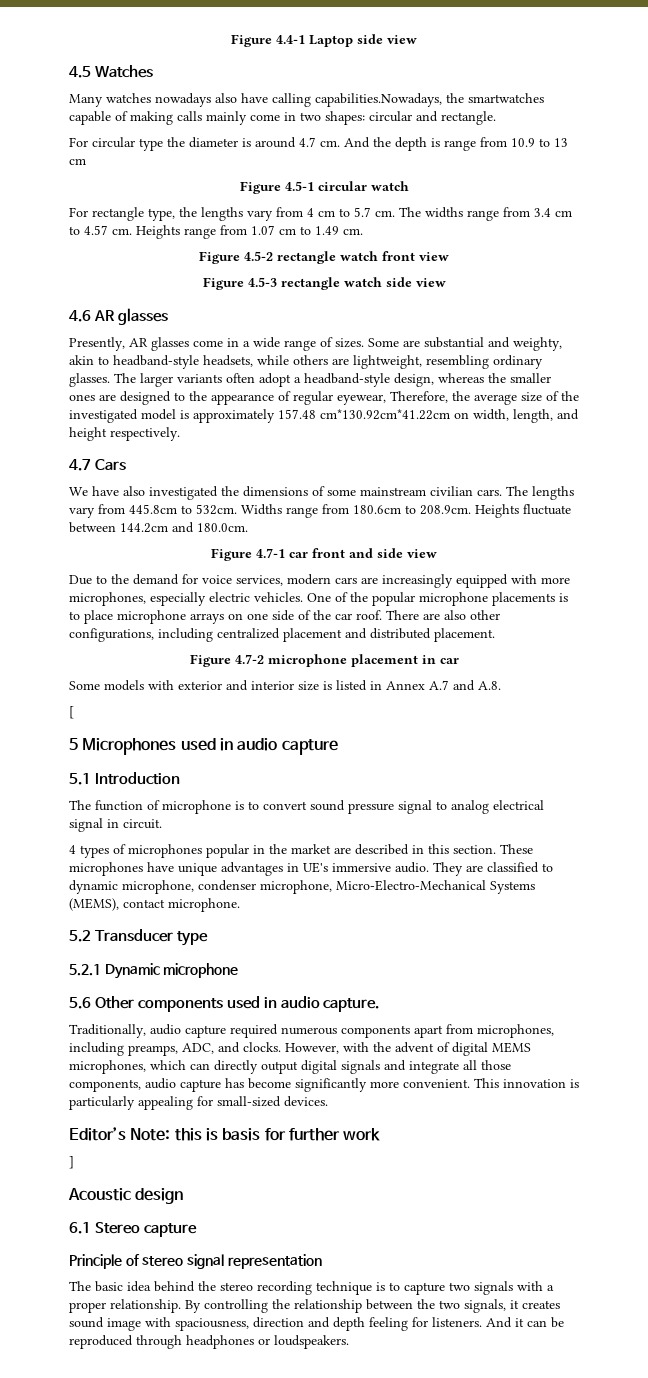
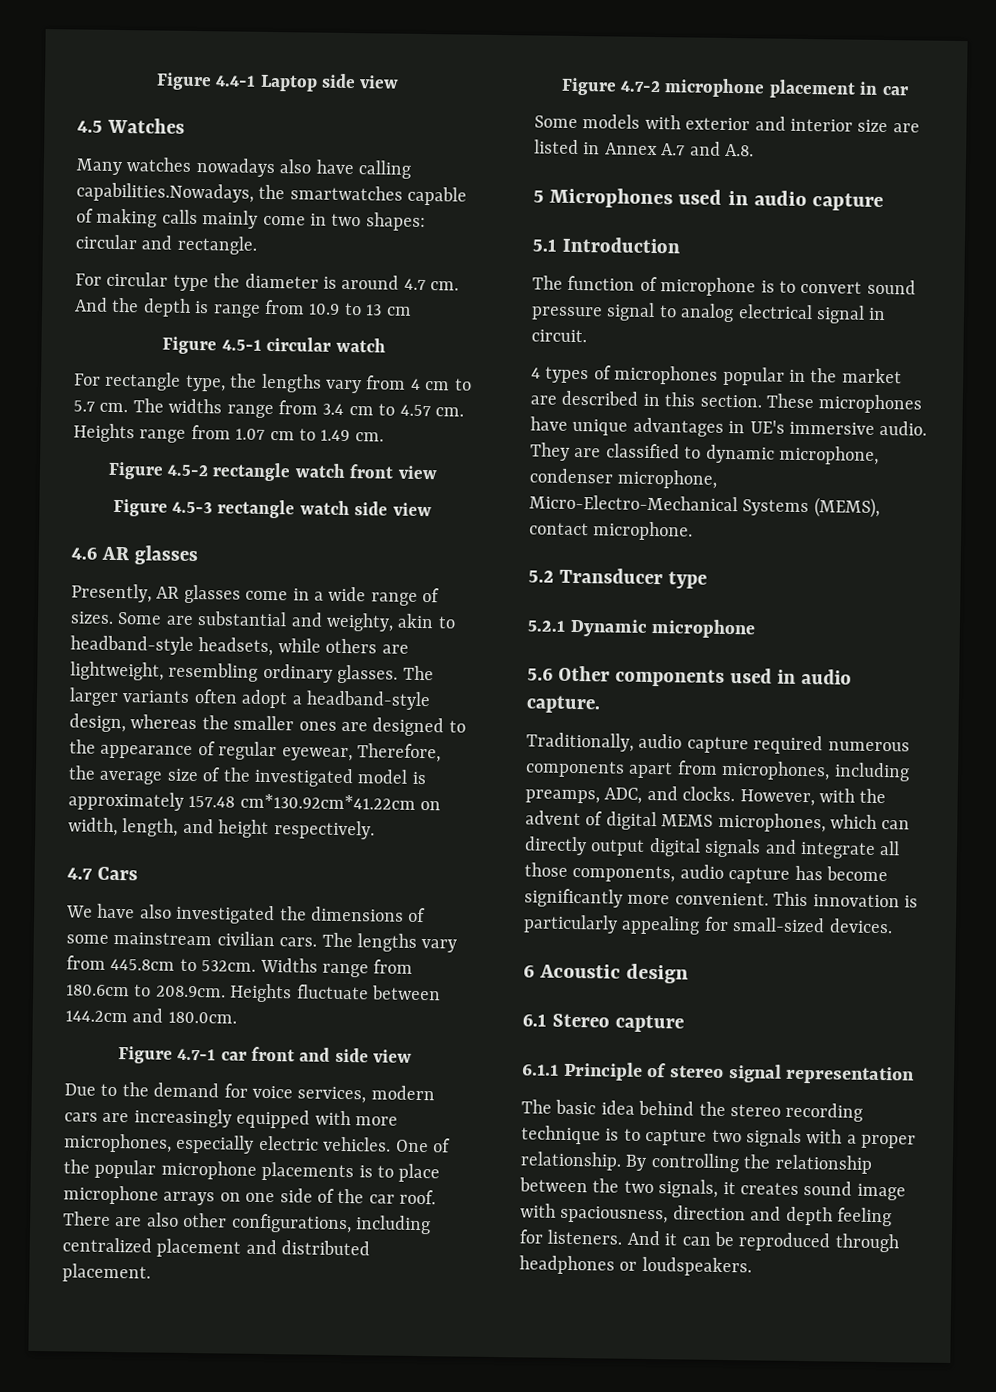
- Some models with exterior and interior size is listed in Annex A.7 and A.8.
+ Some models with exterior and interior size are listed in Annex A.7 and A.8.
- [
- Editor’s Note: this is basis for further work
- ]
- Acoustic design
+ 6 Acoustic design
- Principle of stereo signal representation
+ 6.1.1 Principle of stereo signal representation

